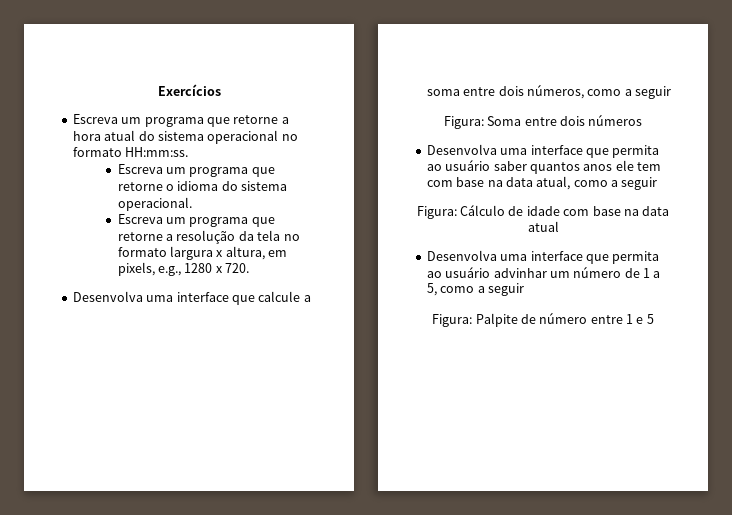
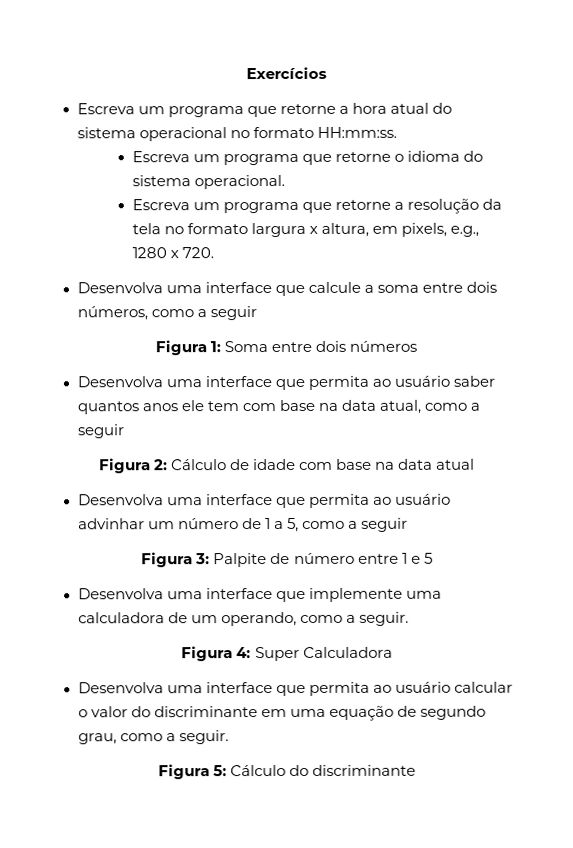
- Figura: Soma entre dois números
+ Figura 1: Soma entre dois números
- Figura: Cálculo de idade com base na data atual
+ Figura 2: Cálculo de idade com base na data atual
- Figura: Palpite de número entre 1 e 5
+ Figura 3: Palpite de número entre 1 e 5
+ Desenvolva uma interface que implemente uma calculadora de um operando, como a seguir.
+ Figura 4: Super Calculadora
+ Desenvolva uma interface que permita ao usuário calcular o valor do discriminante em uma equação de segundo grau, como a seguir.
+ Figura 5: Cálculo do discriminante

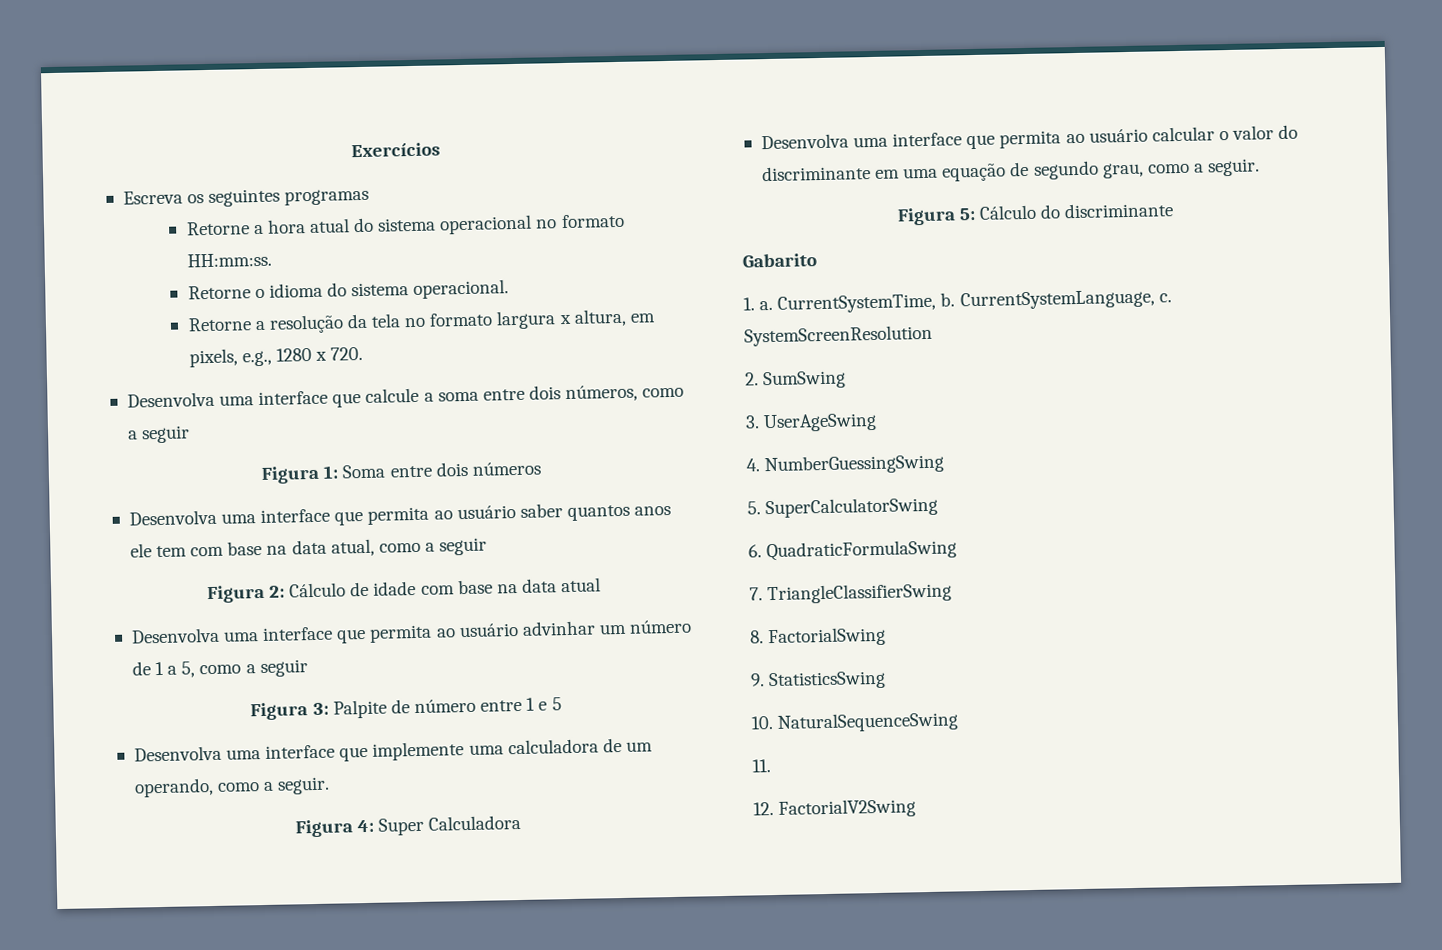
- Escreva um programa que retorne a hora atual do sistema operacional no formato HH:mm:ss.
+ Escreva os seguintes programas
+ Retorne a hora atual do sistema operacional no formato HH:mm:ss.
- Escreva um programa que retorne o idioma do sistema operacional.
+ Retorne o idioma do sistema operacional.
- Escreva um programa que retorne a resolução da tela no formato largura x altura, em pixels, e.g., 1280 x 720.
+ Retorne a resolução da tela no formato largura x altura, em pixels, e.g., 1280 x 720.
+ Gabarito
+ 1. a. CurrentSystemTime, b. CurrentSystemLanguage, c. SystemScreenResolution
+ 2. SumSwing
+ 3. UserAgeSwing
+ 4. NumberGuessingSwing
+ 5. SuperCalculatorSwing
+ 6. QuadraticFormulaSwing
+ 7. TriangleClassifierSwing
+ 8. FactorialSwing
+ 9. StatisticsSwing
+ 10. NaturalSequenceSwing
+ 11.
+ 12. FactorialV2Swing

